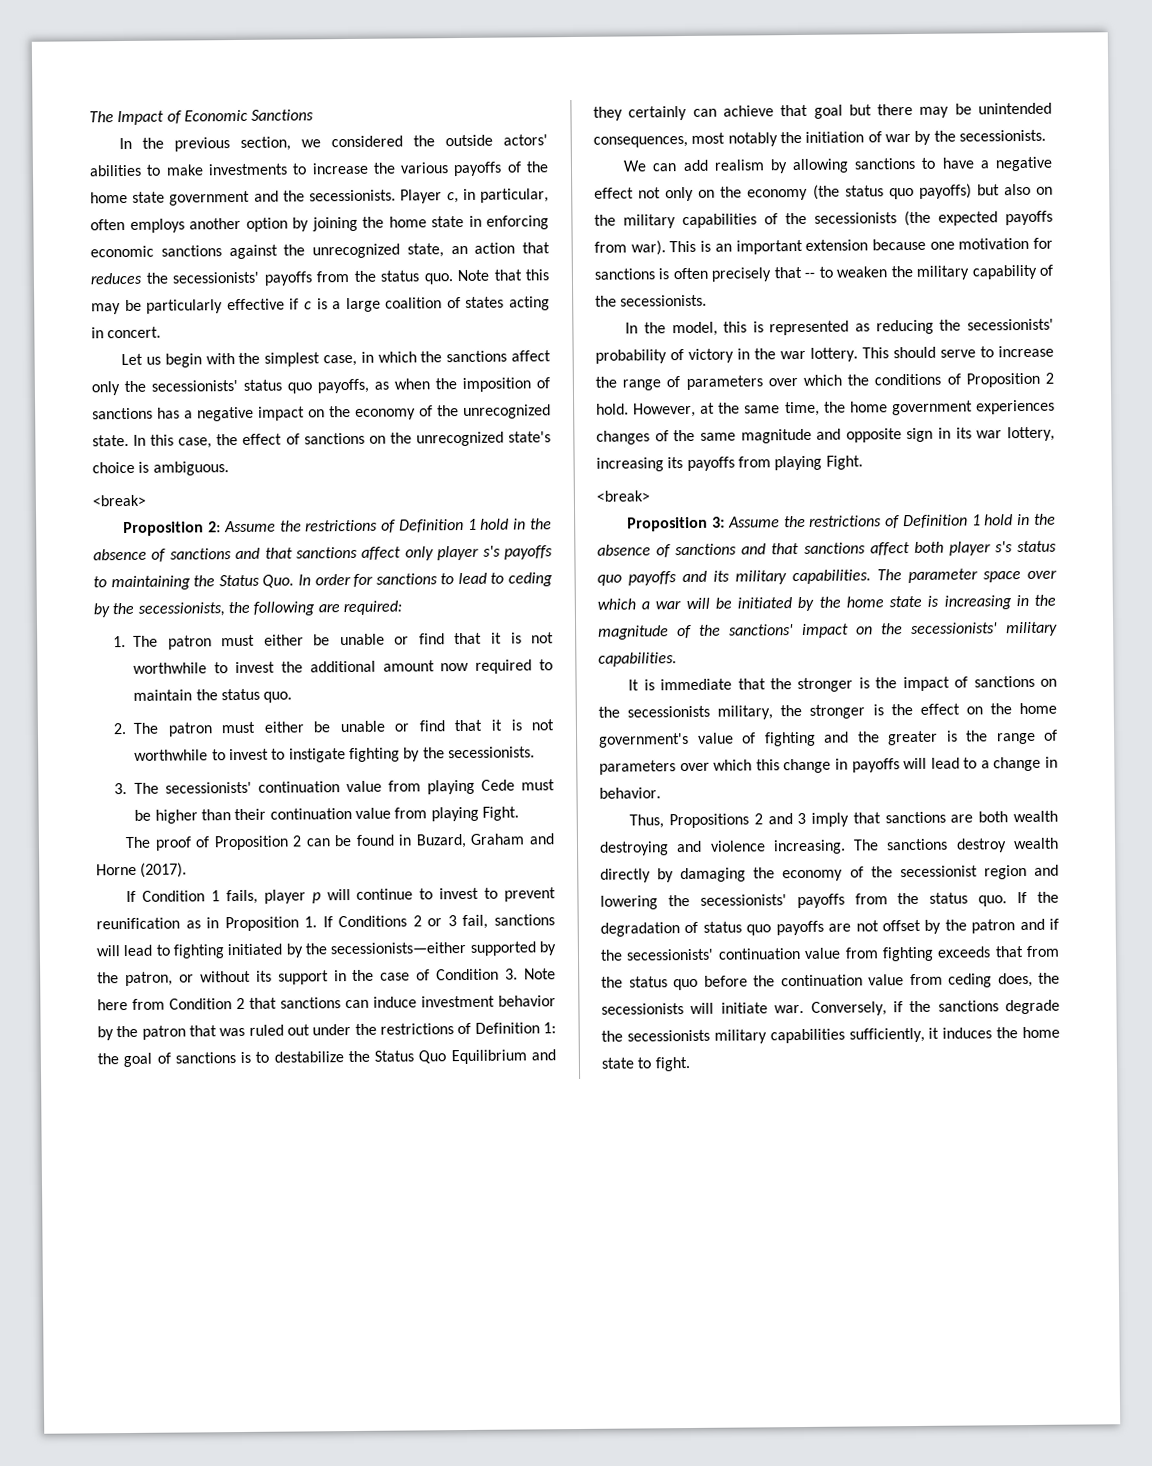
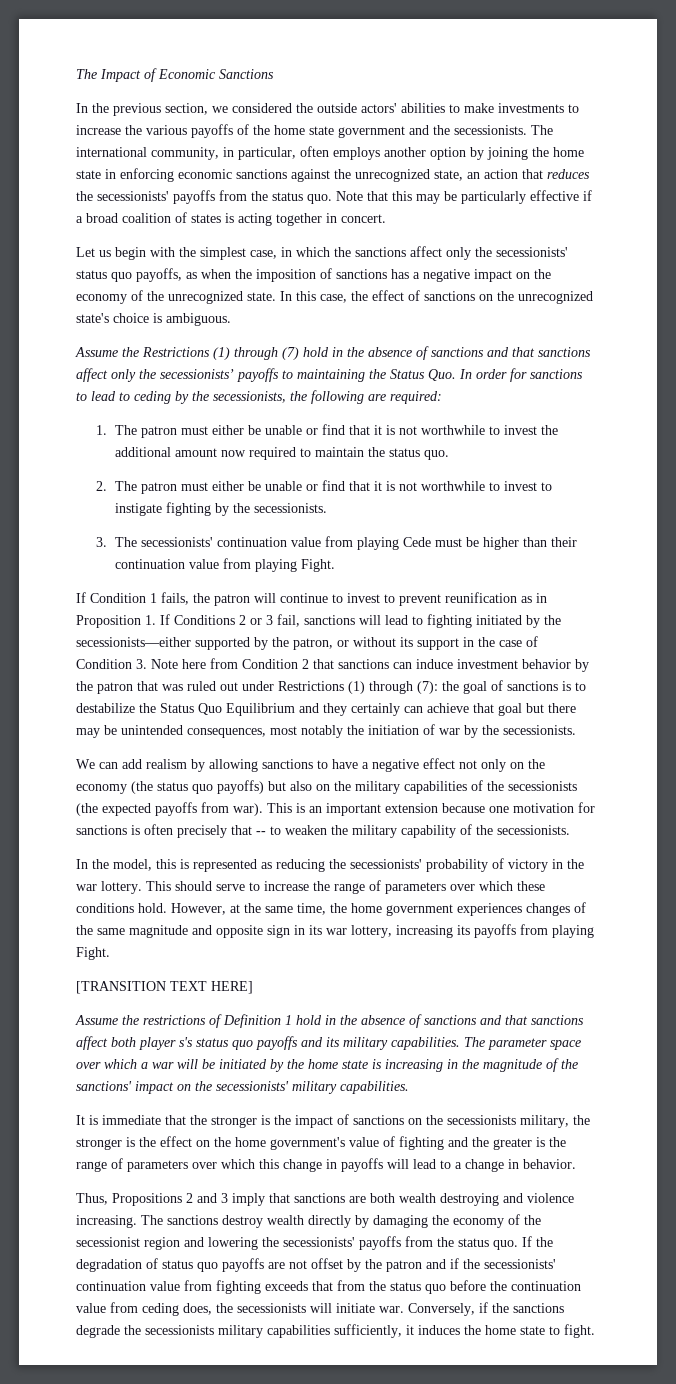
- Player c, in particular, often employs another option by joining the home state in enforcing economic sanctions against the unrecognized state, an action that reduces the secessionists' payoffs from the status quo.
+ The international community, in particular, often employs another option by joining the home state in enforcing economic sanctions against the unrecognized state, an action that reduces the secessionists' payoffs from the status quo.
- Note that this may be particularly effective if c is a large coalition of states acting in concert.
+ Note that this may be particularly effective if a broad coalition of states is acting together in concert.
  In this case, the effect of sanctions on the unrecognized state's choice is ambiguous.
- <break>
- Proposition 2: Assume the restrictions of Definition 1 hold in the absence of sanctions and that sanctions affect only player s's payoffs to maintaining the Status Quo. In order for sanctions to lead to ceding by the secessionists, the following are required:
+ Assume the Restrictions (1) through (7) hold in the absence of sanctions and that sanctions affect only the secessionists’ payoffs to maintaining the Status Quo. In order for sanctions to lead to ceding by the secessionists, the following are required:
- The proof of Proposition 2 can be found in Buzard, Graham and Horne (2017).
- If Condition 1 fails, player p will continue to invest to prevent reunification as in Proposition 1. If Conditions 2 or 3 fail, sanctions will lead to fighting initiated by the secessionists—either supported by the patron, or without its support in the case of Condition 3. Note here from Condition 2 that sanctions can induce investment behavior by the patron that was ruled out under the restrictions of Definition 1:
+ If Condition 1 fails, the patron will continue to invest to prevent reunification as in Proposition 1. If Conditions 2 or 3 fail, sanctions will lead to fighting initiated by the secessionists—either supported by the patron, or without its support in the case of Condition 3. Note here from Condition 2 that sanctions can induce investment behavior by the patron that was ruled out under Restrictions (1) through (7):
- This should serve to increase the range of parameters over which the conditions of Proposition 2 hold.
+ This should serve to increase the range of parameters over which these conditions hold.
  However, at the same time, the home government experiences changes of the same magnitude and opposite sign in its war lottery, increasing its payoffs from playing Fight.
- <break>
- Proposition 3: Assume the restrictions of Definition 1 hold in the absence of sanctions and that sanctions affect both player s's status quo payoffs and its military capabilities.
+ [TRANSITION TEXT HERE]
+ Assume the restrictions of Definition 1 hold in the absence of sanctions and that sanctions affect both player s's status quo payoffs and its military capabilities.

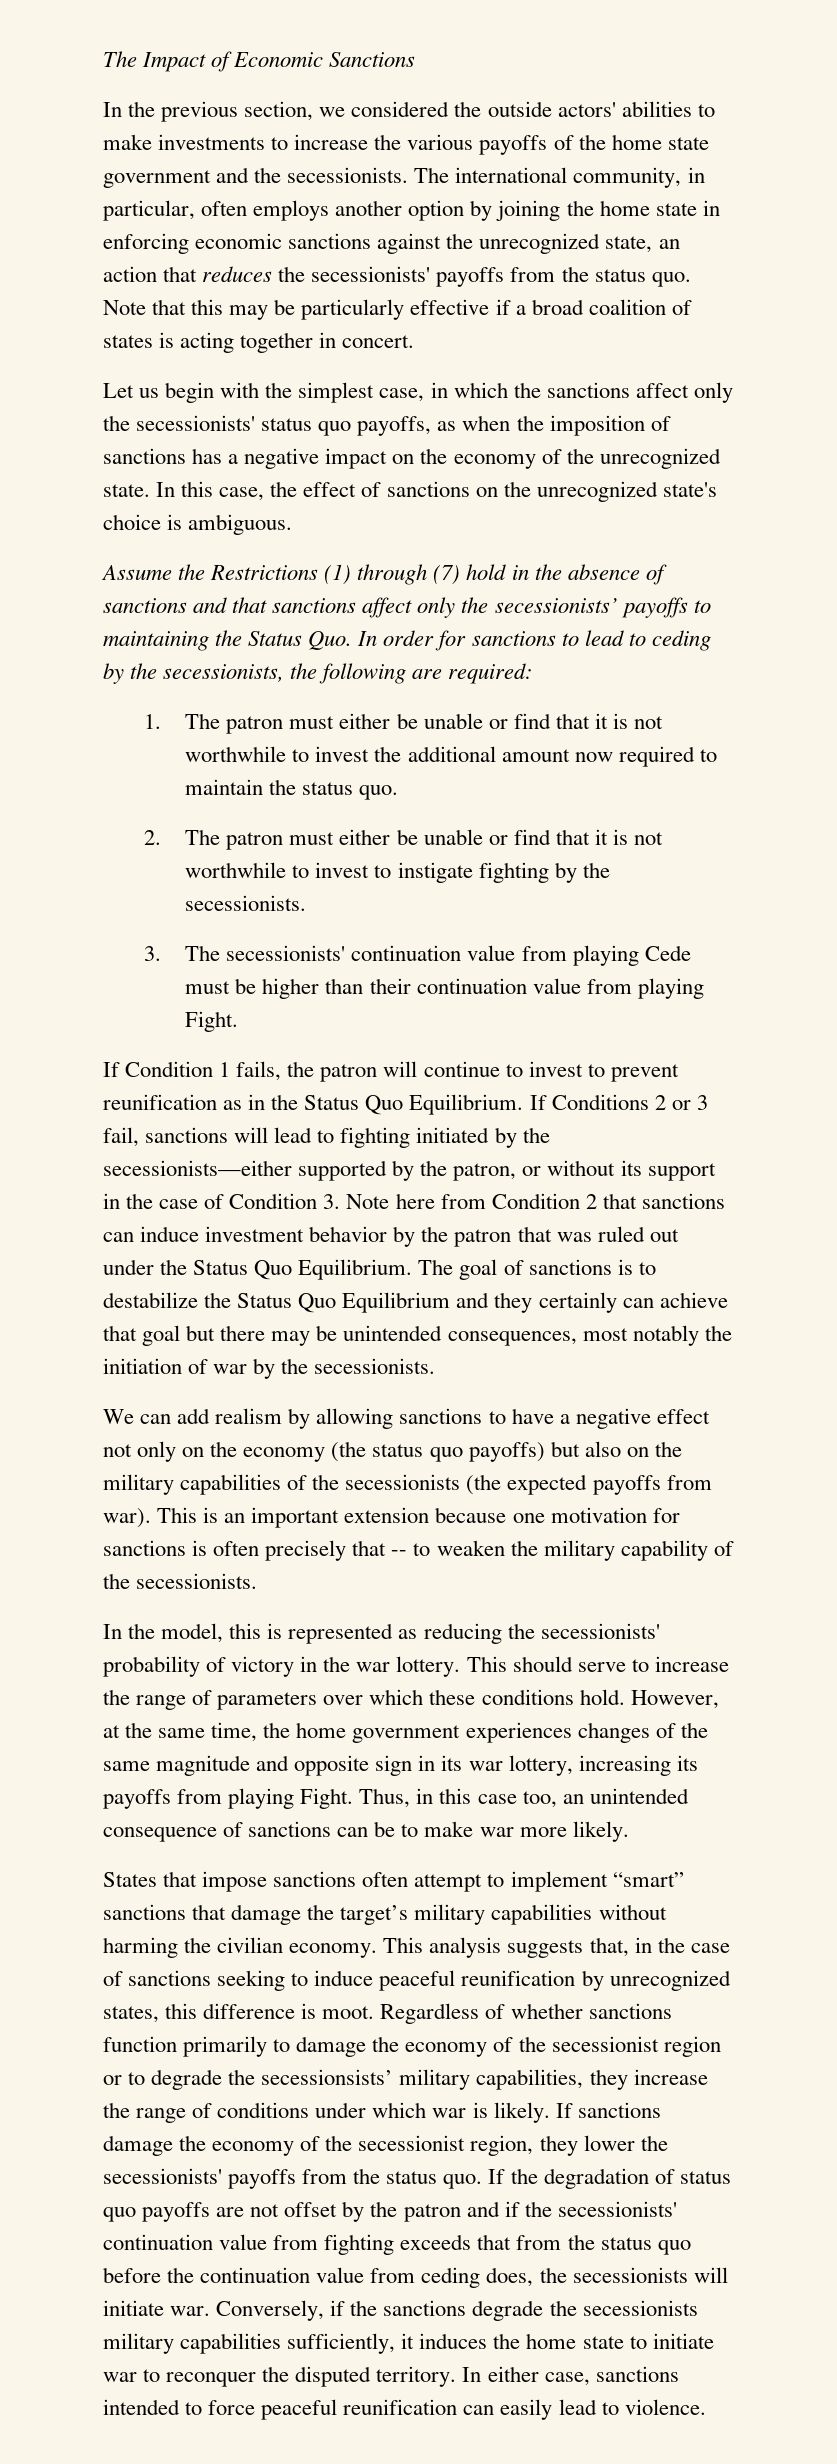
- If Condition 1 fails, the patron will continue to invest to prevent reunification as in Proposition 1. If Conditions 2 or 3 fail, sanctions will lead to fighting initiated by the secessionists—either supported by the patron, or without its support in the case of Condition 3. Note here from Condition 2 that sanctions can induce investment behavior by the patron that was ruled out under Restrictions (1) through (7): the goal of sanctions is to destabilize the Status Quo Equilibrium and they certainly can achieve that goal but there may be unintended consequences, most notably the initiation of war by the secessionists.
+ If Condition 1 fails, the patron will continue to invest to prevent reunification as in the Status Quo Equilibrium. If Conditions 2 or 3 fail, sanctions will lead to fighting initiated by the secessionists—either supported by the patron, or without its support in the case of Condition 3. Note here from Condition 2 that sanctions can induce investment behavior by the patron that was ruled out under the Status Quo Equilibrium. The goal of sanctions is to destabilize the Status Quo Equilibrium and they certainly can achieve that goal but there may be unintended consequences, most notably the initiation of war by the secessionists.
- However, at the same time, the home government experiences changes of the same magnitude and opposite sign in its war lottery, increasing its payoffs from playing Fight.
- [TRANSITION TEXT HERE]
- Assume the restrictions of Definition 1 hold in the absence of sanctions and that sanctions affect both player s's status quo payoffs and its military capabilities. The parameter space over which a war will be initiated by the home state is increasing in the magnitude of the sanctions' impact on the secessionists' military capabilities.
- It is immediate that the stronger is the impact of sanctions on the secessionists military, the stronger is the effect on the home government's value of fighting and the greater is the range of parameters over which this change in payoffs will lead to a change in behavior.
- Thus, Propositions 2 and 3 imply that sanctions are both wealth destroying and violence increasing. The sanctions destroy wealth directly by damaging the economy of the secessionist region and lowering the secessionists' payoffs from the status quo.
+ However, at the same time, the home government experiences changes of the same magnitude and opposite sign in its war lottery, increasing its payoffs from playing Fight. Thus, in this case too, an unintended consequence of sanctions can be to make war more likely.
+ States that impose sanctions often attempt to implement “smart” sanctions that damage the target’s military capabilities without harming the civilian economy. This analysis suggests that, in the case of sanctions seeking to induce peaceful reunification by unrecognized states, this difference is moot. Regardless of whether sanctions function primarily to damage the economy of the secessionist region or to degrade the secessionsists’ military capabilities, they increase the range of conditions under which war is likely. If sanctions damage the economy of the secessionist region, they lower the secessionists' payoffs from the status quo.
- Conversely, if the sanctions degrade the secessionists military capabilities sufficiently, it induces the home state to fight.
+ Conversely, if the sanctions degrade the secessionists military capabilities sufficiently, it induces the home state to initiate war to reconquer the disputed territory. In either case, sanctions intended to force peaceful reunification can easily lead to violence.

